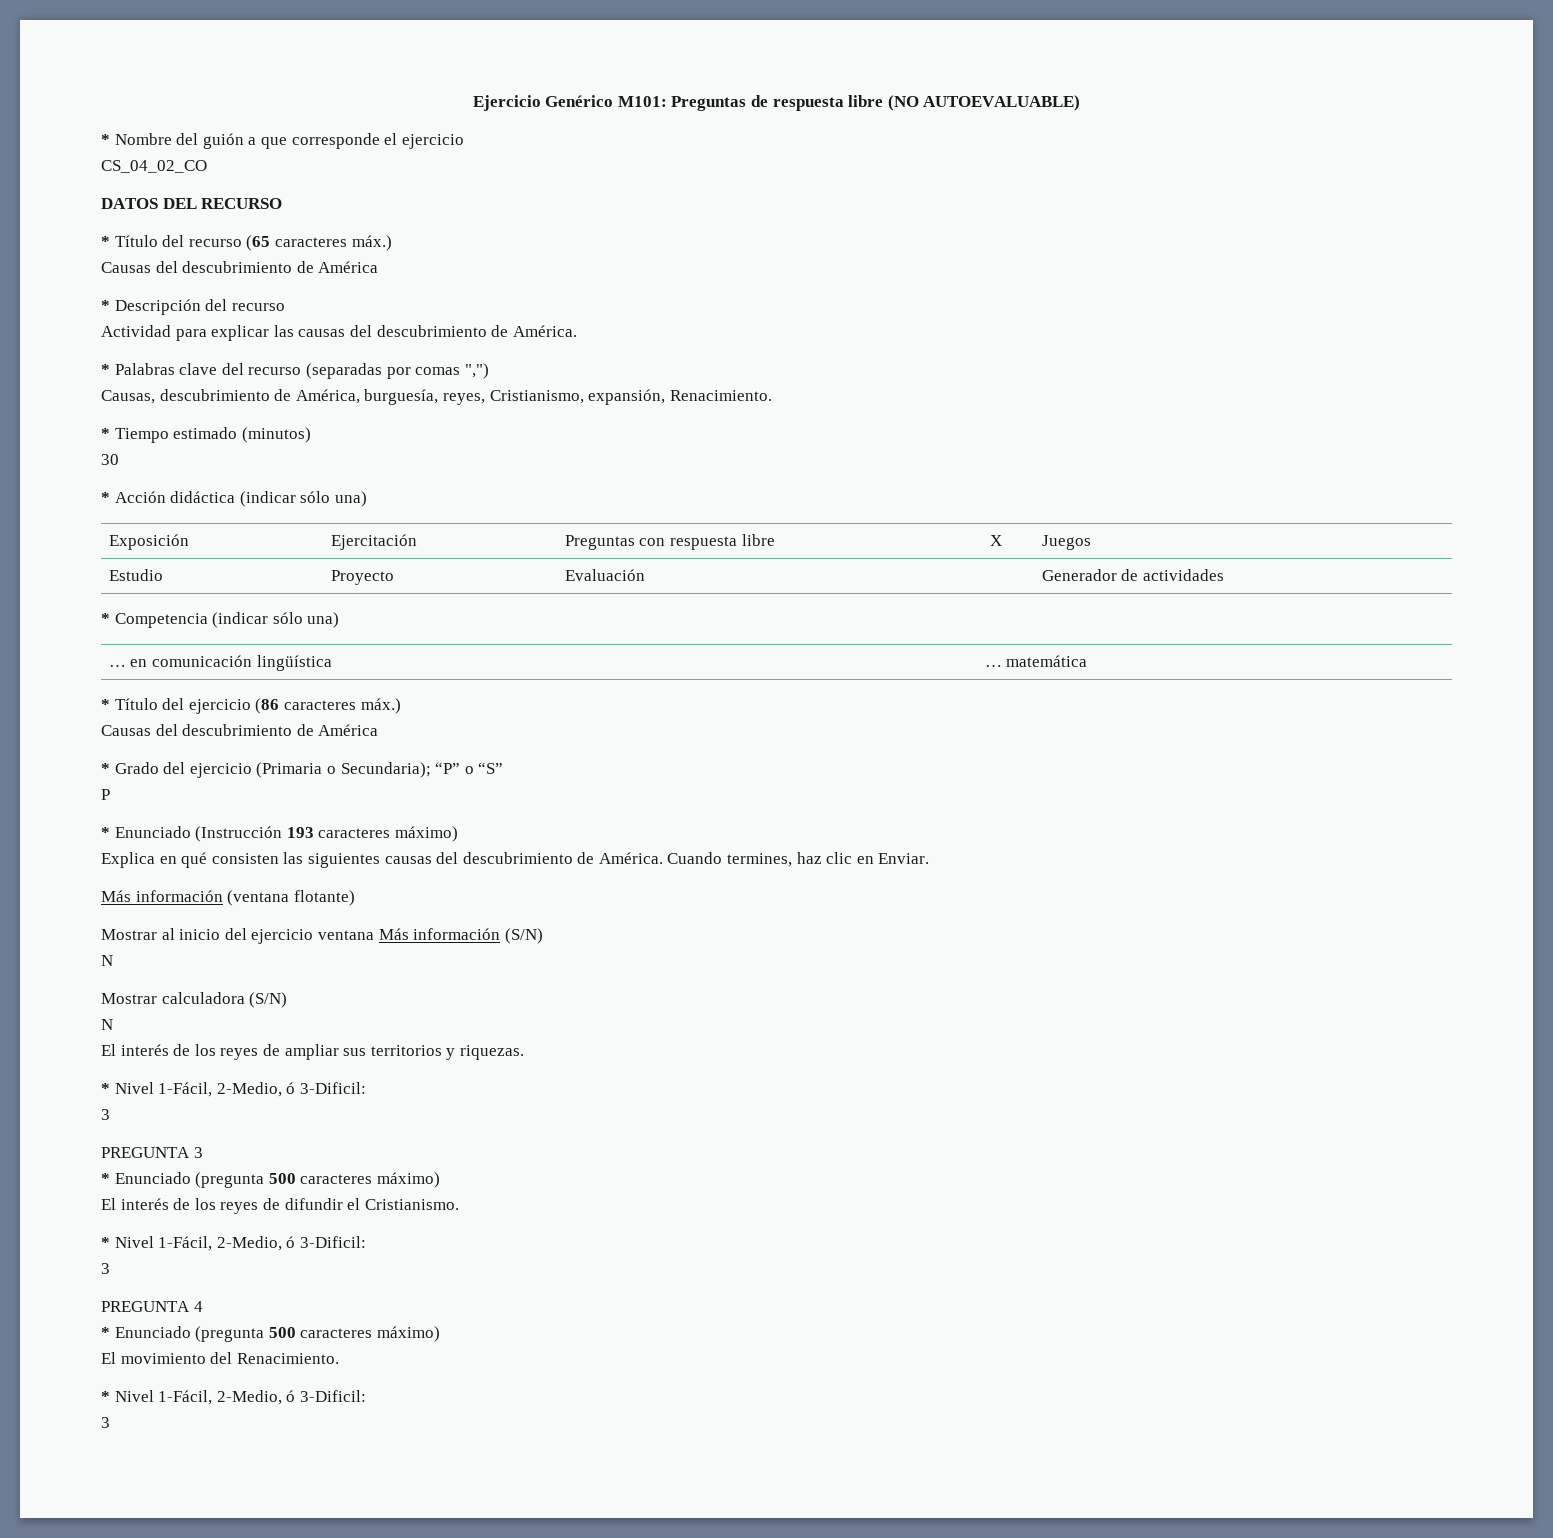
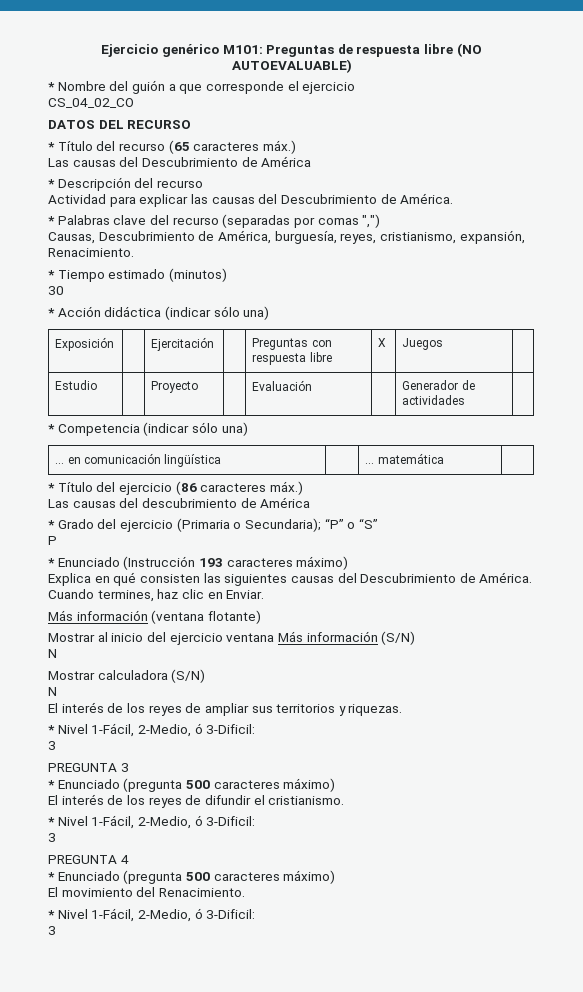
- Ejercicio Genérico M101: Preguntas de respuesta libre (NO AUTOEVALUABLE)
+ Ejercicio genérico M101: Preguntas de respuesta libre (NO AUTOEVALUABLE)
  * Título del recurso (65 caracteres máx.)
- Causas del descubrimiento de América
+ Las causas del Descubrimiento de América
- Actividad para explicar las causas del descubrimiento de América.
+ Actividad para explicar las causas del Descubrimiento de América.
- Causas, descubrimiento de América, burguesía, reyes, Cristianismo, expansión, Renacimiento.
+ Causas, Descubrimiento de América, burguesía, reyes, cristianismo, expansión, Renacimiento.
  * Título del ejercicio (86 caracteres máx.)
- Causas del descubrimiento de América
+ Las causas del descubrimiento de América
- Explica en qué consisten las siguientes causas del descubrimiento de América.
+ Explica en qué consisten las siguientes causas del Descubrimiento de América.
- El interés de los reyes de difundir el Cristianismo.
+ El interés de los reyes de difundir el cristianismo.

